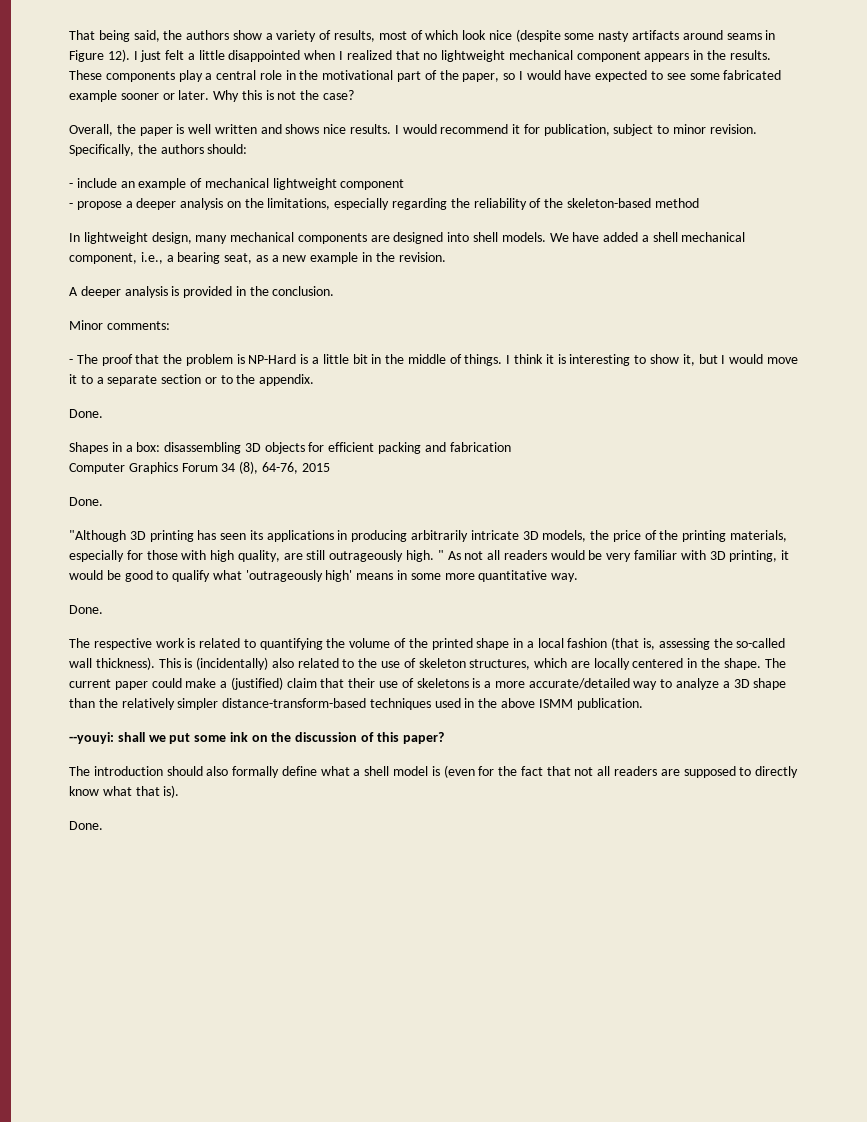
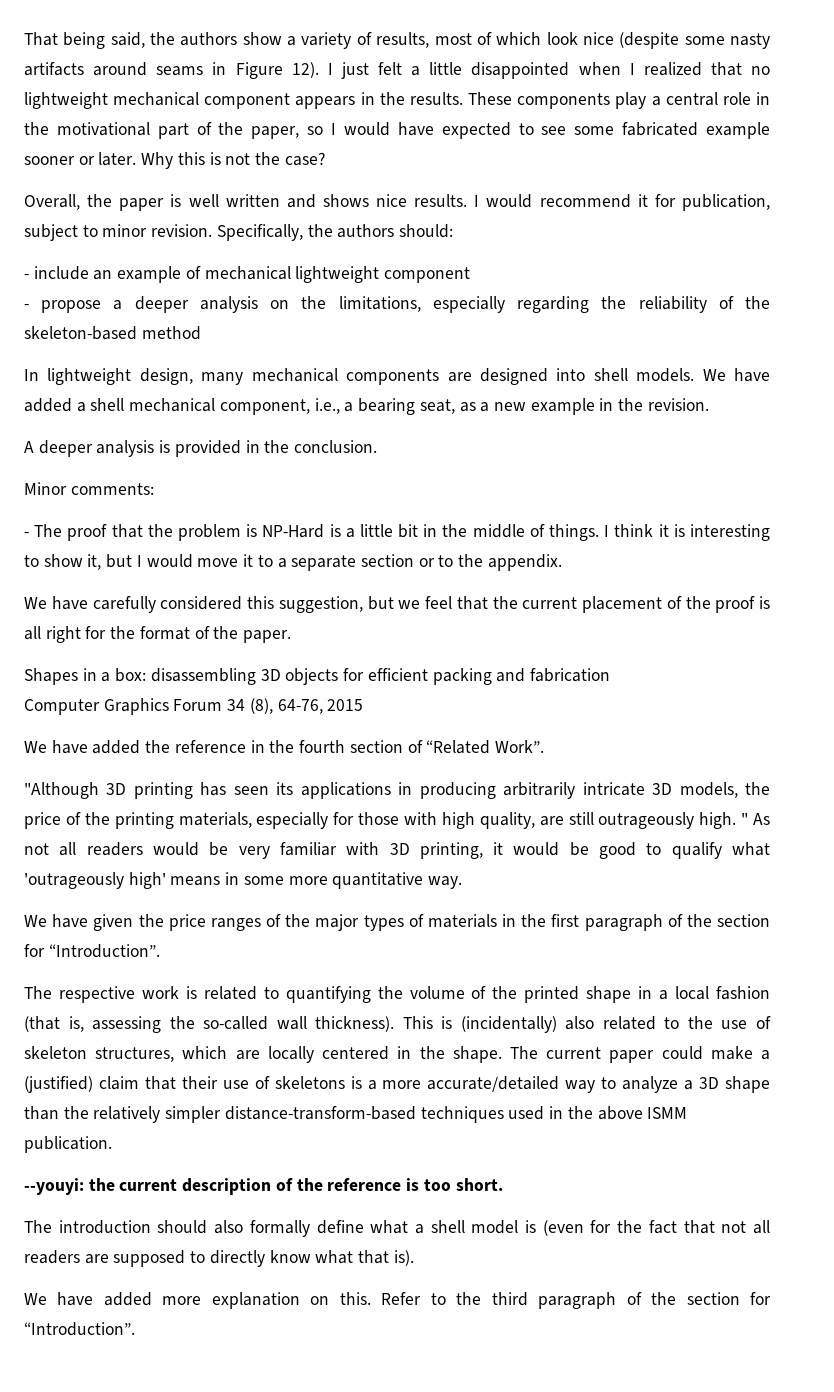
  I think it is interesting to show it, but I would move it to a separate section or to the appendix.
- Done.
+ We have carefully considered this suggestion, but we feel that the current placement of the proof is all right for the format of the paper.
  Computer Graphics Forum 34 (8), 64-76, 2015
- Done.
+ We have added the reference in the fourth section of “Related Work”.
  " As not all readers would be very familiar with 3D printing, it would be good to qualify what 'outrageously high' means in some more quantitative way.
- Done.
+ We have given the price ranges of the major types of materials in the first paragraph of the section for “Introduction”.
- --youyi: shall we put some ink on the discussion of this paper?
+ --youyi: the current description of the reference is too short.
  The introduction should also formally define what a shell model is (even for the fact that not all readers are supposed to directly know what that is).
- Done.
+ We have added more explanation on this. Refer to the third paragraph of the section for “Introduction”.

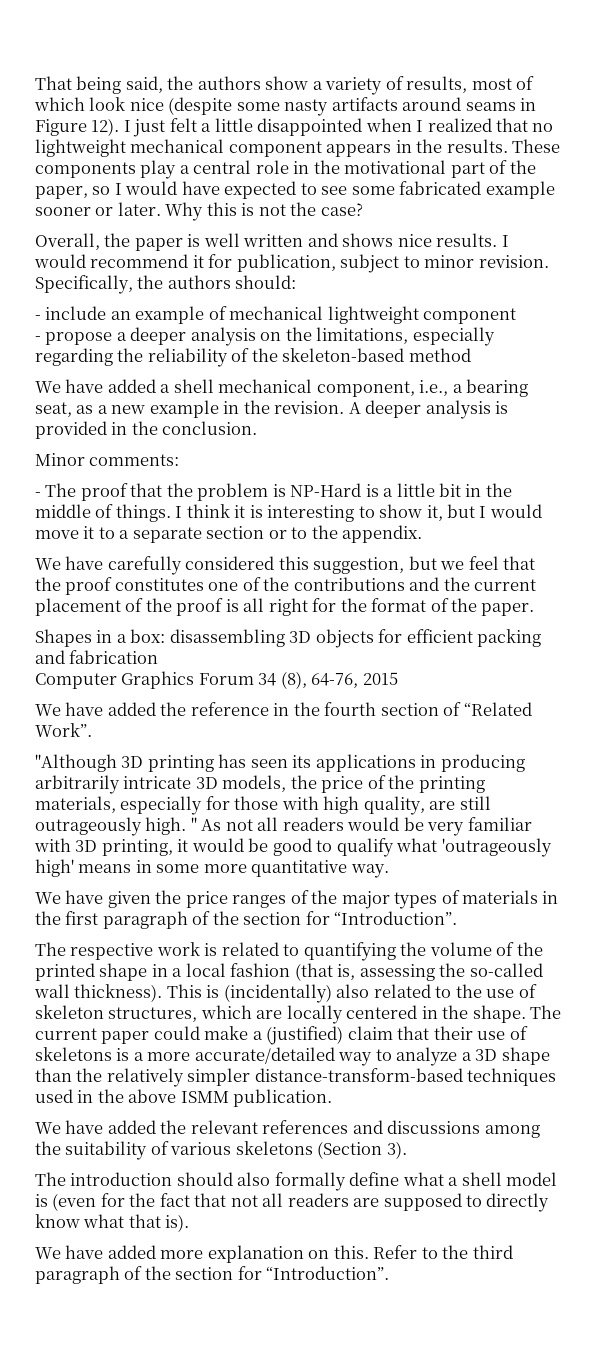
- In lightweight design, many mechanical components are designed into shell models. We have added a shell mechanical component, i.e., a bearing seat, as a new example in the revision.
- A deeper analysis is provided in the conclusion.
+ We have added a shell mechanical component, i.e., a bearing seat, as a new example in the revision. A deeper analysis is provided in the conclusion.
- We have carefully considered this suggestion, but we feel that the current placement of the proof is all right for the format of the paper.
+ We have carefully considered this suggestion, but we feel that the proof constitutes one of the contributions and the current placement of the proof is all right for the format of the paper.
- --youyi: the current description of the reference is too short.
+ We have added the relevant references and discussions among the suitability of various skeletons (Section 3).

